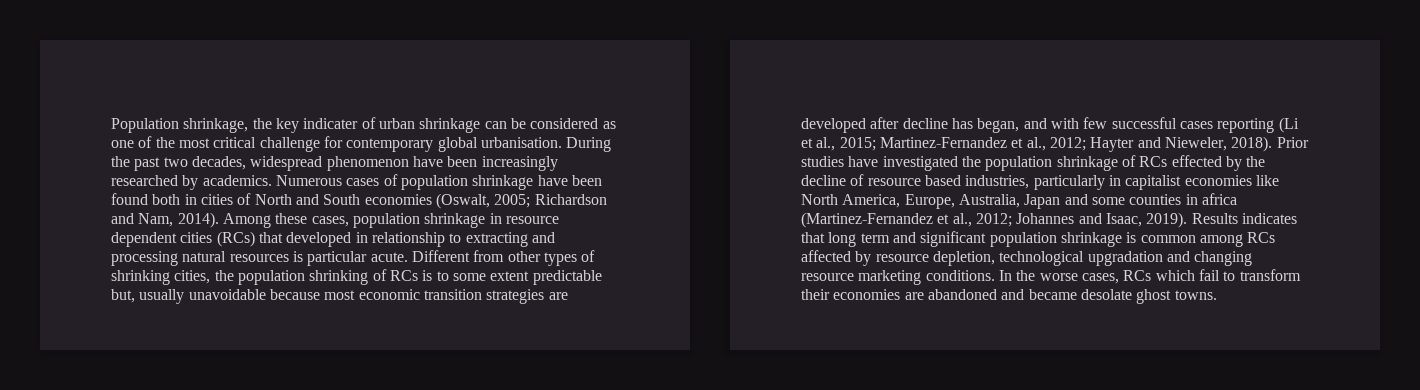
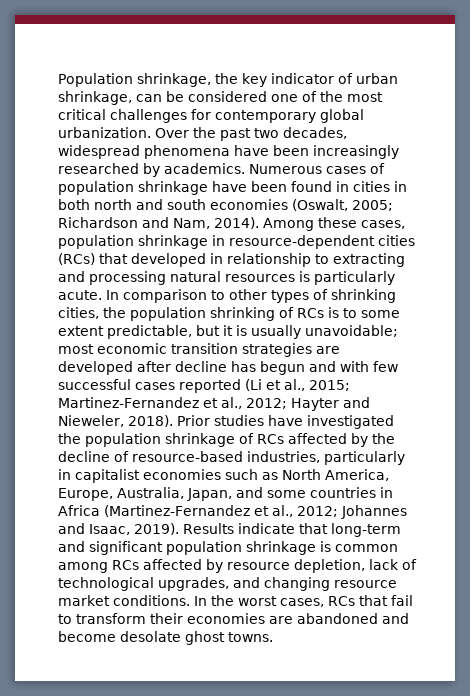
- Population shrinkage, the key indicater of urban shrinkage can be considered as one of the most critical challenge for contemporary global urbanisation. During the past two decades, widespread phenomenon have been increasingly researched by academics.
+ Population shrinkage, the key indicator of urban shrinkage, can be considered one of the most critical challenges for contemporary global urbanization. Over the past two decades, widespread phenomena have been increasingly researched by academics.
- Numerous cases of population shrinkage have been found both in cities of North and South economies (Oswalt, 2005; Richardson and Nam, 2014).
+ Numerous cases of population shrinkage have been found in cities in both north and south economies (Oswalt, 2005; Richardson and Nam, 2014).
- Among these cases, population shrinkage in resource dependent cities (RCs) that developed in relationship to extracting and processing natural resources is particular acute. Different from other types of shrinking cities, the population shrinking of RCs is to some extent predictable but, usually unavoidable because most economic transition strategies are developed after decline has began, and with few successful cases reporting (Li et al., 2015; Martinez-Fernandez et al., 2012; Hayter and Nieweler, 2018).
+ Among these cases, population shrinkage in resource-dependent cities (RCs) that developed in relationship to extracting and processing natural resources is particularly acute. In comparison to other types of shrinking cities, the population shrinking of RCs is to some extent predictable, but it is usually unavoidable; most economic transition strategies are developed after decline has begun and with few successful cases reported (Li et al., 2015; Martinez-Fernandez et al., 2012; Hayter and Nieweler, 2018).
- Prior studies have investigated the population shrinkage of RCs effected by the decline of resource based industries, particularly in capitalist economies like North America, Europe, Australia, Japan and some counties in africa (Martinez-Fernandez et al., 2012; Johannes and Isaac, 2019).
+ Prior studies have investigated the population shrinkage of RCs affected by the decline of resource-based industries, particularly in capitalist economies such as North America, Europe, Australia, Japan, and some countries in Africa (Martinez-Fernandez et al., 2012; Johannes and Isaac, 2019).
- Results indicates that long term and significant population shrinkage is common among RCs affected by resource depletion, technological upgradation and changing resource marketing conditions.
+ Results indicate that long-term and significant population shrinkage is common among RCs affected by resource depletion, lack of technological upgrades, and changing resource market conditions.
- In the worse cases, RCs which fail to transform their economies are abandoned and became desolate ghost towns.
+ In the worst cases, RCs that fail to transform their economies are abandoned and become desolate ghost towns.

